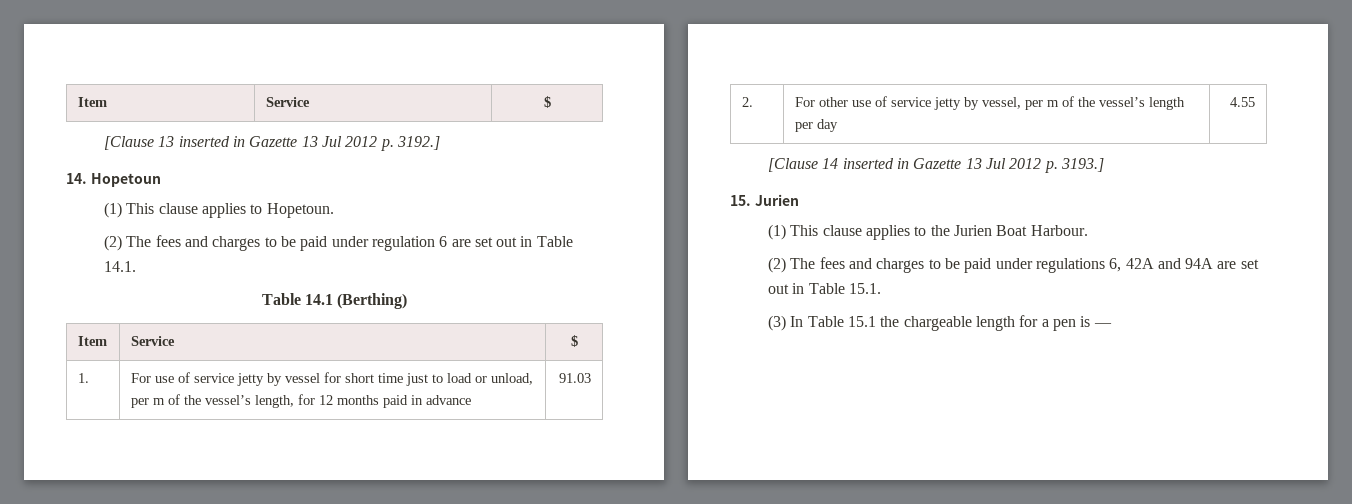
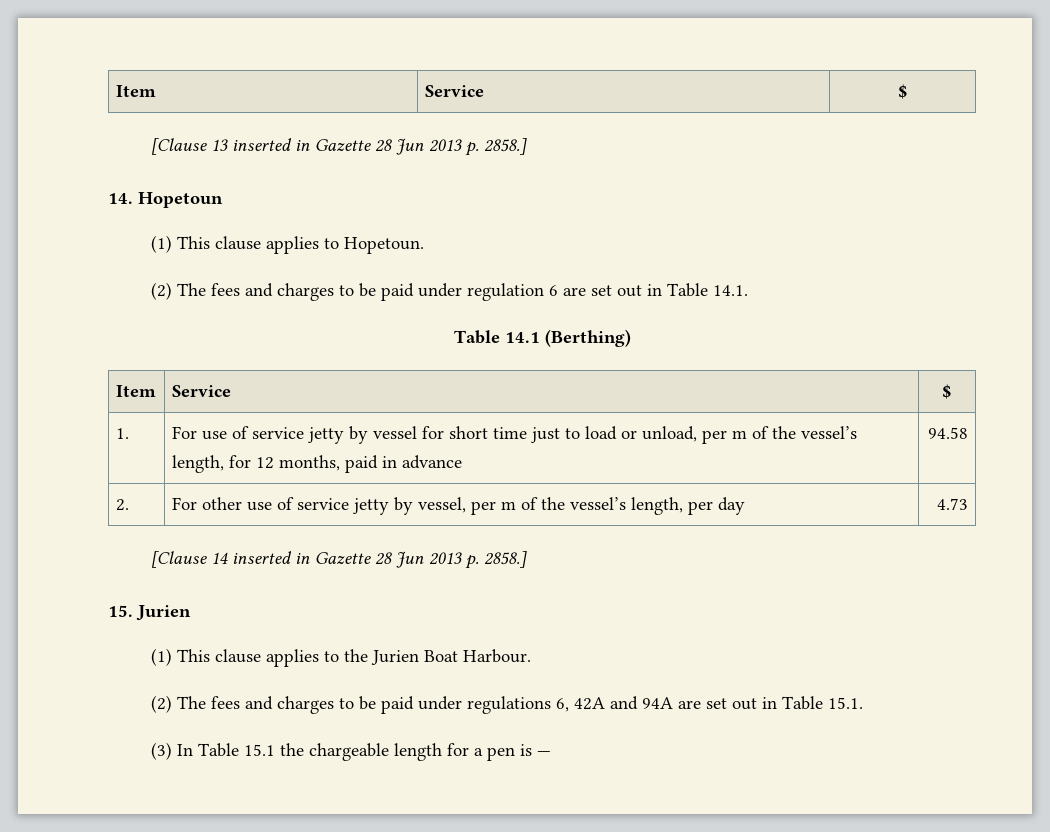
- [Clause 13 inserted in Gazette 13 Jul 2012 p. 3192.]
+ [Clause 13 inserted in Gazette 28 Jun 2013 p. 2858.]
- 1. | For use of service jetty by vessel for short time just to load or unload, per m of the vessel’s length, for 12 months paid in advance | 91.03
+ 1. | For use of service jetty by vessel for short time just to load or unload, per m of the vessel’s length, for 12 months, paid in advance | 94.58
- 2. | For other use of service jetty by vessel, per m of the vessel’s length per day | 4.55
+ 2. | For other use of service jetty by vessel, per m of the vessel’s length, per day | 4.73
- [Clause 14 inserted in Gazette 13 Jul 2012 p. 3193.]
+ [Clause 14 inserted in Gazette 28 Jun 2013 p. 2858.]

